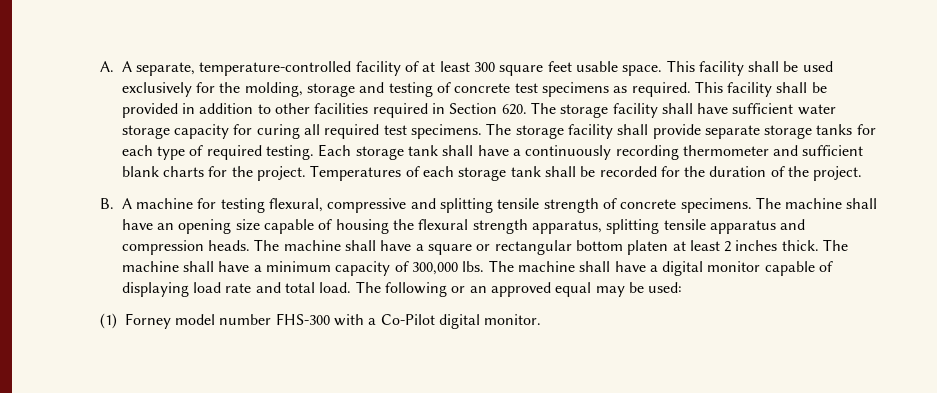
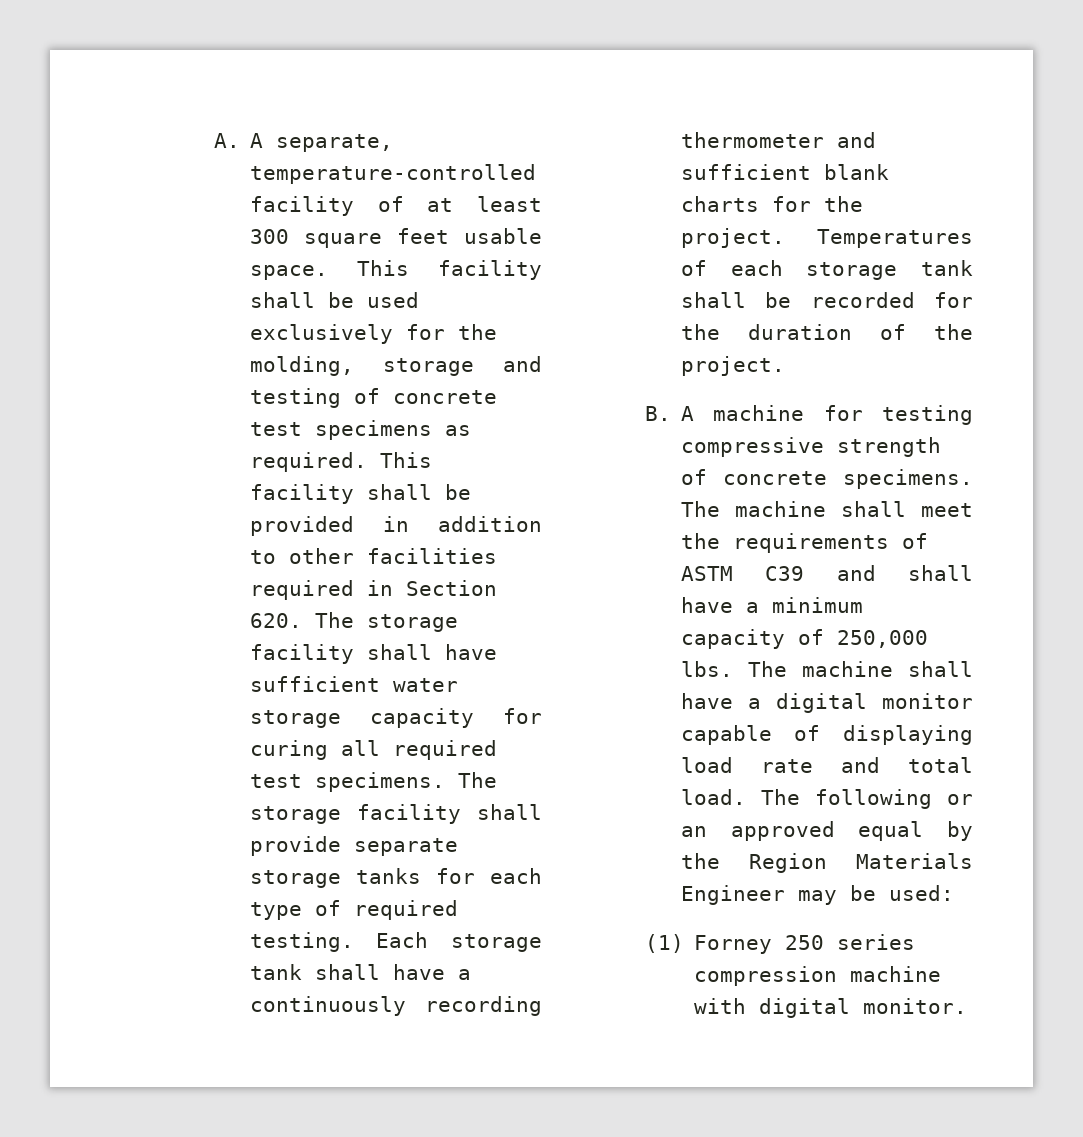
- B. A machine for testing flexural, compressive and splitting tensile strength of concrete specimens.
+ B. A machine for testing compressive strength of concrete specimens.
- The machine shall have an opening size capable of housing the flexural strength apparatus, splitting tensile apparatus and compression heads. The machine shall have a square or rectangular bottom platen at least 2 inches thick. The machine shall have a minimum capacity of 300,000 lbs.
+ The machine shall meet the requirements of ASTM C39 and shall have a minimum capacity of 250,000 lbs.
- The following or an approved equal may be used:
+ The following or an approved equal by the Region Materials Engineer may be used:
- (1) Forney model number FHS-300 with a Co-Pilot digital monitor.
+ (1) Forney 250 series compression machine with digital monitor.

